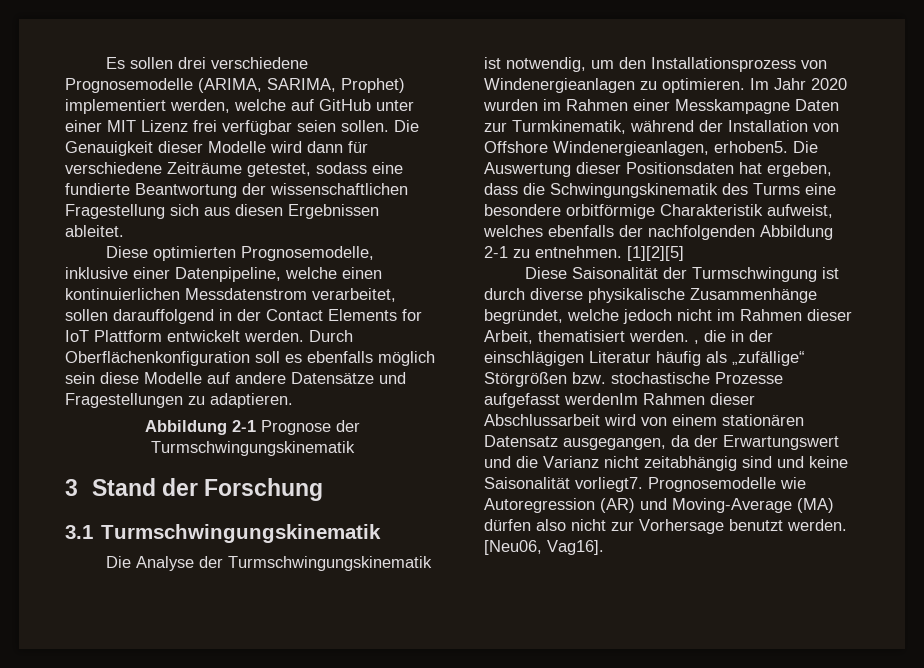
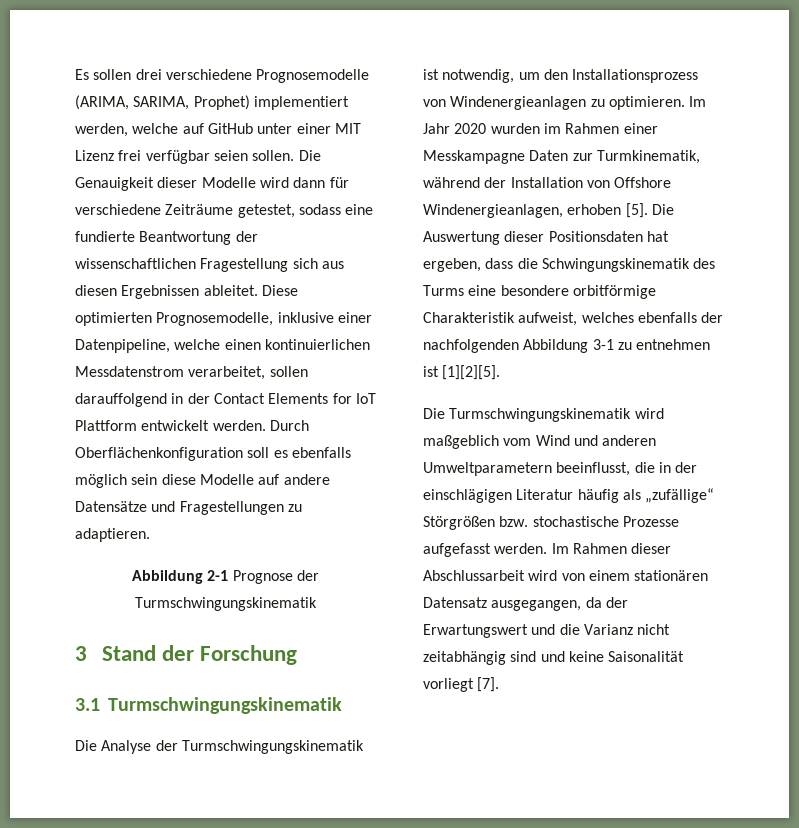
- Die Genauigkeit dieser Modelle wird dann für verschiedene Zeiträume getestet, sodass eine fundierte Beantwortung der wissenschaftlichen Fragestellung sich aus diesen Ergebnissen ableitet.
- Diese optimierten Prognosemodelle, inklusive einer Datenpipeline, welche einen kontinuierlichen Messdatenstrom verarbeitet, sollen darauffolgend in der Contact Elements for IoT Plattform entwickelt werden.
+ Die Genauigkeit dieser Modelle wird dann für verschiedene Zeiträume getestet, sodass eine fundierte Beantwortung der wissenschaftlichen Fragestellung sich aus diesen Ergebnissen ableitet. Diese optimierten Prognosemodelle, inklusive einer Datenpipeline, welche einen kontinuierlichen Messdatenstrom verarbeitet, sollen darauffolgend in der Contact Elements for IoT Plattform entwickelt werden.
- Im Jahr 2020 wurden im Rahmen einer Messkampagne Daten zur Turmkinematik, während der Installation von Offshore Windenergieanlagen, erhoben5.
+ Im Jahr 2020 wurden im Rahmen einer Messkampagne Daten zur Turmkinematik, während der Installation von Offshore Windenergieanlagen, erhoben [5].
- Die Auswertung dieser Positionsdaten hat ergeben, dass die Schwingungskinematik des Turms eine besondere orbitförmige Charakteristik aufweist, welches ebenfalls der nachfolgenden Abbildung 2-1 zu entnehmen. [1][2][5]
- Diese Saisonalität der Turmschwingung ist durch diverse physikalische Zusammenhänge begründet, welche jedoch nicht im Rahmen dieser Arbeit, thematisiert werden. , die in der einschlägigen Literatur häufig als „zufällige“ Störgrößen bzw. stochastische Prozesse aufgefasst werdenIm Rahmen dieser Abschlussarbeit wird von einem stationären Datensatz ausgegangen, da der Erwartungswert und die Varianz nicht zeitabhängig sind und keine Saisonalität vorliegt7. Prognosemodelle wie Autoregression (AR) und Moving-Average (MA) dürfen also nicht zur Vorhersage benutzt werden. [Neu06, Vag16].
+ Die Auswertung dieser Positionsdaten hat ergeben, dass die Schwingungskinematik des Turms eine besondere orbitförmige Charakteristik aufweist, welches ebenfalls der nachfolgenden Abbildung 3-1 zu entnehmen ist [1][2][5].
+ Die Turmschwingungskinematik wird maßgeblich vom Wind und anderen Umweltparametern beeinflusst, die in der einschlägigen Literatur häufig als „zufällige“ Störgrößen bzw. stochastische Prozesse aufgefasst werden. Im Rahmen dieser Abschlussarbeit wird von einem stationären Datensatz ausgegangen, da der Erwartungswert und die Varianz nicht zeitabhängig sind und keine Saisonalität vorliegt [7].

